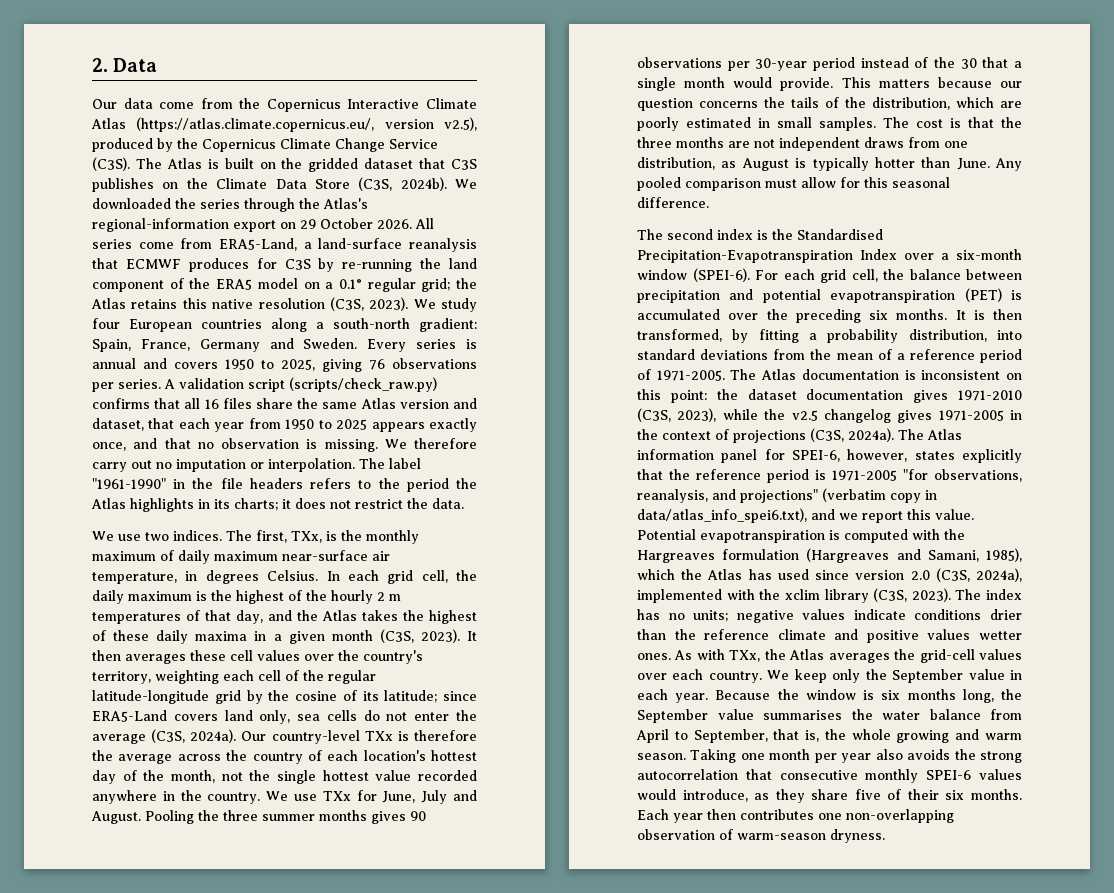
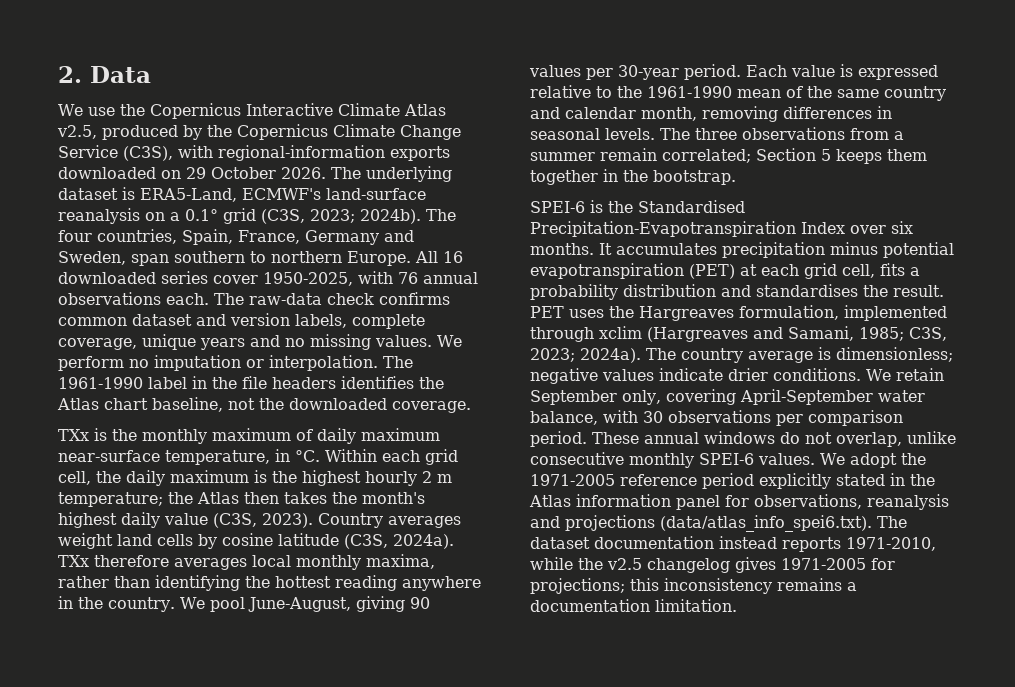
- Our data come from the Copernicus Interactive Climate Atlas (https://atlas.climate.copernicus.eu/, version v2.5), produced by the Copernicus Climate Change Service (C3S). The Atlas is built on the gridded dataset that C3S publishes on the Climate Data Store (C3S, 2024b). We downloaded the series through the Atlas's regional-information export on 29 October 2026. All series come from ERA5-Land, a land-surface reanalysis that ECMWF produces for C3S by re-running the land component of the ERA5 model on a 0.1° regular grid; the Atlas retains this native resolution (C3S, 2023). We study four European countries along a south-north gradient: Spain, France, Germany and Sweden. Every series is annual and covers 1950 to 2025, giving 76 observations per series. A validation script (scripts/check_raw.py) confirms that all 16 files share the same Atlas version and dataset, that each year from 1950 to 2025 appears exactly once, and that no observation is missing. We therefore carry out no imputation or interpolation.
+ We use the Copernicus Interactive Climate Atlas v2.5, produced by the Copernicus Climate Change Service (C3S), with regional-information exports downloaded on 29 October 2026. The underlying dataset is ERA5-Land, ECMWF's land-surface reanalysis on a 0.1° grid (C3S, 2023; 2024b). The four countries, Spain, France, Germany and Sweden, span southern to northern Europe. All 16 downloaded series cover 1950-2025, with 76 annual observations each. The raw-data check confirms common dataset and version labels, complete coverage, unique years and no missing values. We perform no imputation or interpolation.
- The label "1961-1990" in the file headers refers to the period the Atlas highlights in its charts; it does not restrict the data.
- We use two indices. The first, TXx, is the monthly maximum of daily maximum near-surface air temperature, in degrees Celsius. In each grid cell, the daily maximum is the highest of the hourly 2 m temperatures of that day, and the Atlas takes the highest of these daily maxima in a given month (C3S, 2023). It then averages these cell values over the country's territory, weighting each cell of the regular latitude-longitude grid by the cosine of its latitude; since ERA5-Land covers land only, sea cells do not enter the average (C3S, 2024a). Our country-level TXx is therefore the average across the country of each location's hottest day of the month, not the single hottest value recorded anywhere in the country.
+ The 1961-1990 label in the file headers identifies the Atlas chart baseline, not the downloaded coverage.
+ TXx is the monthly maximum of daily maximum near-surface temperature, in °C. Within each grid cell, the daily maximum is the highest hourly 2 m temperature; the Atlas then takes the month's highest daily value (C3S, 2023). Country averages weight land cells by cosine latitude (C3S, 2024a). TXx therefore averages local monthly maxima, rather than identifying the hottest reading anywhere in the country.
- We use TXx for June, July and August. Pooling the three summer months gives 90 observations per 30-year period instead of the 30 that a single month would provide. This matters because our question concerns the tails of the distribution, which are poorly estimated in small samples. The cost is that the three months are not independent draws from one distribution, as August is typically hotter than June. Any pooled comparison must allow for this seasonal difference.
- The second index is the Standardised Precipitation-Evapotranspiration Index over a six-month window (SPEI-6). For each grid cell, the balance between precipitation and potential evapotranspiration (PET) is accumulated over the preceding six months. It is then transformed, by fitting a probability distribution, into standard deviations from the mean of a reference period of 1971-2005. The Atlas documentation is inconsistent on this point: the dataset documentation gives 1971-2010 (C3S, 2023), while the v2.5 changelog gives 1971-2005 in the context of projections (C3S, 2024a). The Atlas information panel for SPEI-6, however, states explicitly that the reference period is 1971-2005 "for observations, reanalysis, and projections" (verbatim copy in data/atlas_info_spei6.txt), and we report this value. Potential evapotranspiration is computed with the Hargreaves formulation (Hargreaves and Samani, 1985), which the Atlas has used since version 2.0 (C3S, 2024a), implemented with the xclim library (C3S, 2023). The index has no units; negative values indicate conditions drier than the reference climate and positive values wetter ones. As with TXx, the Atlas averages the grid-cell values over each country. We keep only the September value in each year. Because the window is six months long, the September value summarises the water balance from April to September, that is, the whole growing and warm season. Taking one month per year also avoids the strong autocorrelation that consecutive monthly SPEI-6 values would introduce, as they share five of their six months. Each year then contributes one non-overlapping observation of warm-season dryness.
+ We pool June-August, giving 90 values per 30-year period. Each value is expressed relative to the 1961-1990 mean of the same country and calendar month, removing differences in seasonal levels. The three observations from a summer remain correlated; Section 5 keeps them together in the bootstrap.
+ SPEI-6 is the Standardised Precipitation-Evapotranspiration Index over six months. It accumulates precipitation minus potential evapotranspiration (PET) at each grid cell, fits a probability distribution and standardises the result. PET uses the Hargreaves formulation, implemented through xclim (Hargreaves and Samani, 1985; C3S, 2023; 2024a). The country average is dimensionless; negative values indicate drier conditions. We retain September only, covering April-September water balance, with 30 observations per comparison period. These annual windows do not overlap, unlike consecutive monthly SPEI-6 values. We adopt the 1971-2005 reference period explicitly stated in the Atlas information panel for observations, reanalysis and projections (data/atlas_info_spei6.txt). The dataset documentation instead reports 1971-2010, while the v2.5 changelog gives 1971-2005 for projections; this inconsistency remains a documentation limitation.

